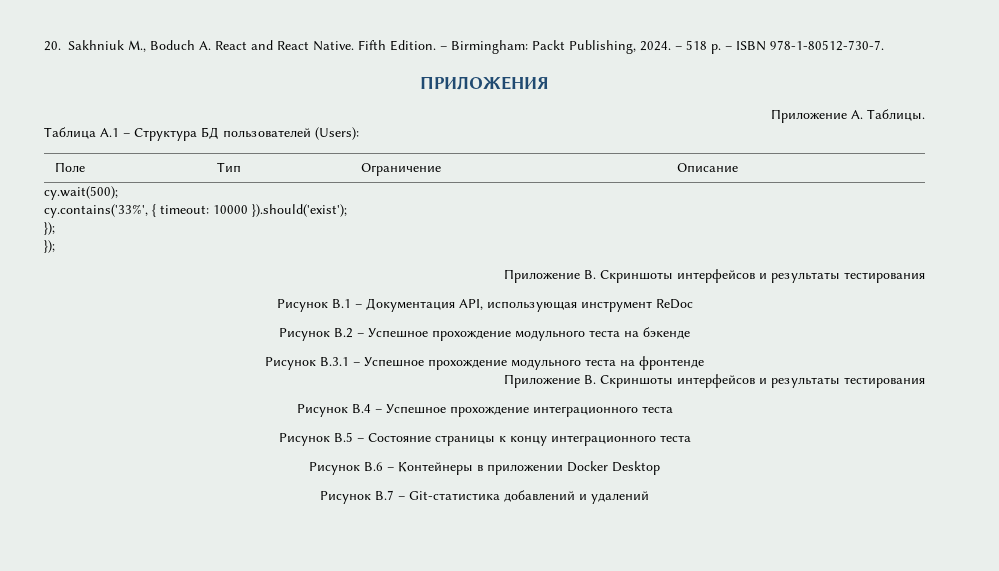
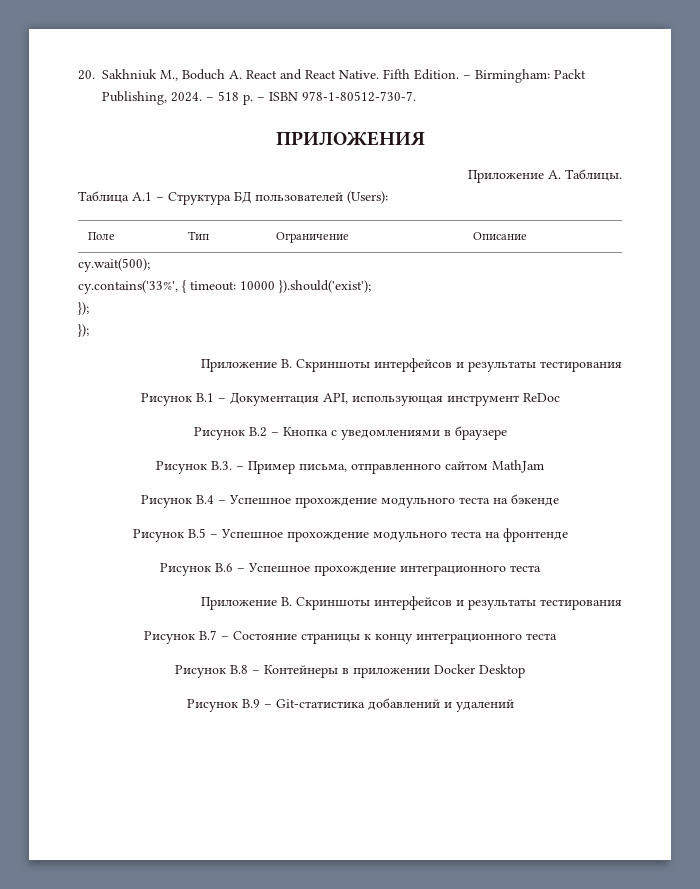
- Рисунок В.2 – Успешное прохождение модульного теста на бэкенде
+ Рисунок В.2 – Кнопка с уведомлениями в браузере
+ Рисунок В.3. – Пример письма, отправленного сайтом MathJam
+ Рисунок В.4 – Успешное прохождение модульного теста на бэкенде
- Рисунок В.3.1 – Успешное прохождение модульного теста на фронтенде
+ Рисунок В.5 – Успешное прохождение модульного теста на фронтенде
+ Рисунок В.6 – Успешное прохождение интеграционного теста
  Приложение В. Скриншоты интерфейсов и результаты тестирования
- Рисунок В.4 – Успешное прохождение интеграционного теста
- Рисунок В.5 – Состояние страницы к концу интеграционного теста
+ Рисунок В.7 – Состояние страницы к концу интеграционного теста
- Рисунок В.6 – Контейнеры в приложении Docker Desktop
+ Рисунок В.8 – Контейнеры в приложении Docker Desktop
- Рисунок В.7 – Git-статистика добавлений и удалений
+ Рисунок В.9 – Git-статистика добавлений и удалений

